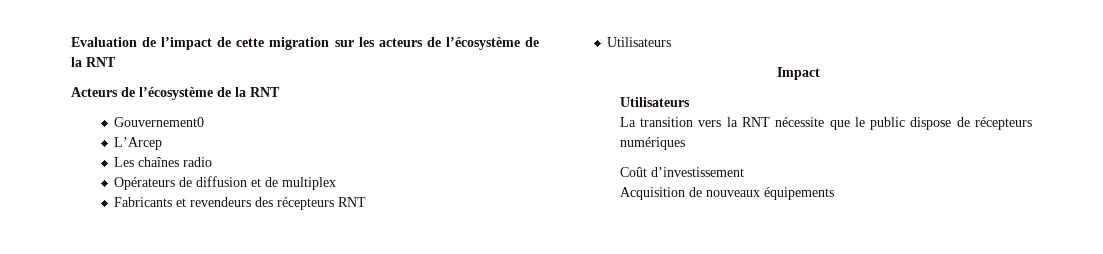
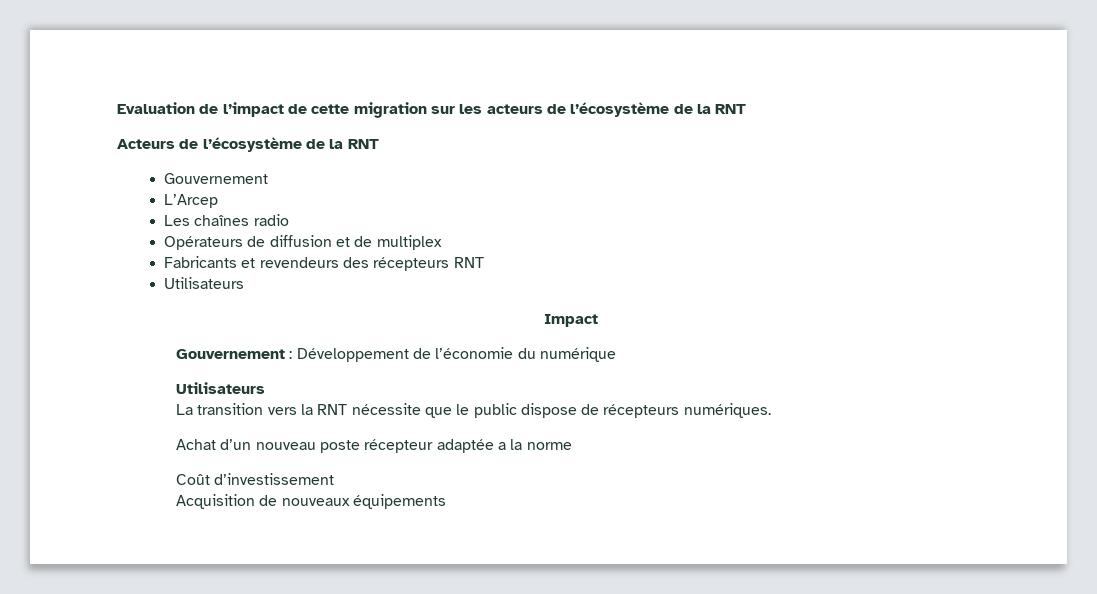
  Acteurs de l’écosystème de la RNT
- Gouvernement0
+ Gouvernement
+ Gouvernement : Développement de l’économie du numérique
- La transition vers la RNT nécessite que le public dispose de récepteurs numériques
+ La transition vers la RNT nécessite que le public dispose de récepteurs numériques.
+ Achat d’un nouveau poste récepteur adaptée a la norme

